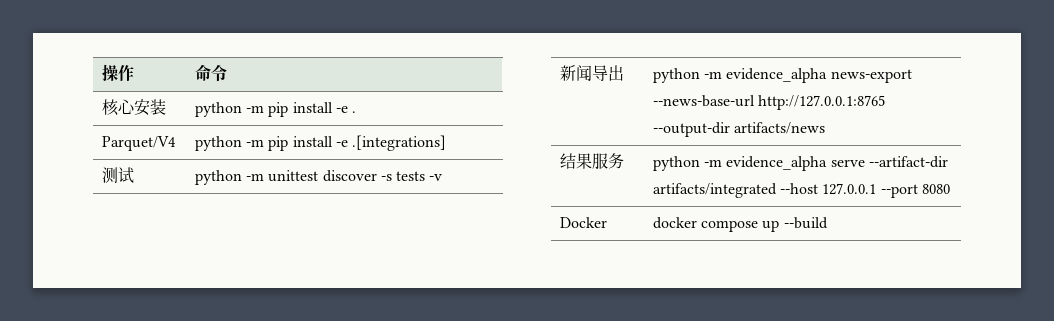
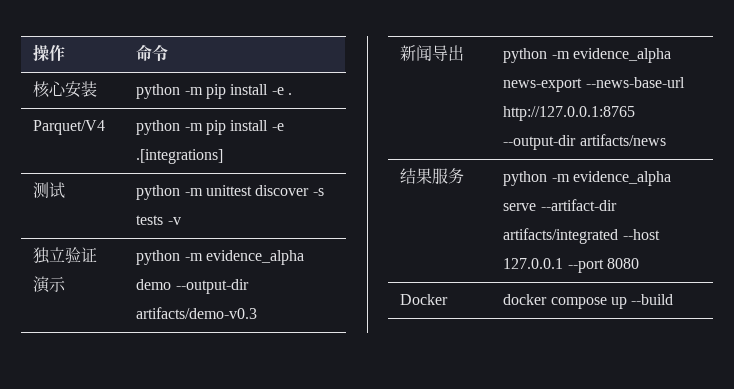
+ 独立验证演示 | python -m evidence_alpha demo --output-dir artifacts/demo-v0.3

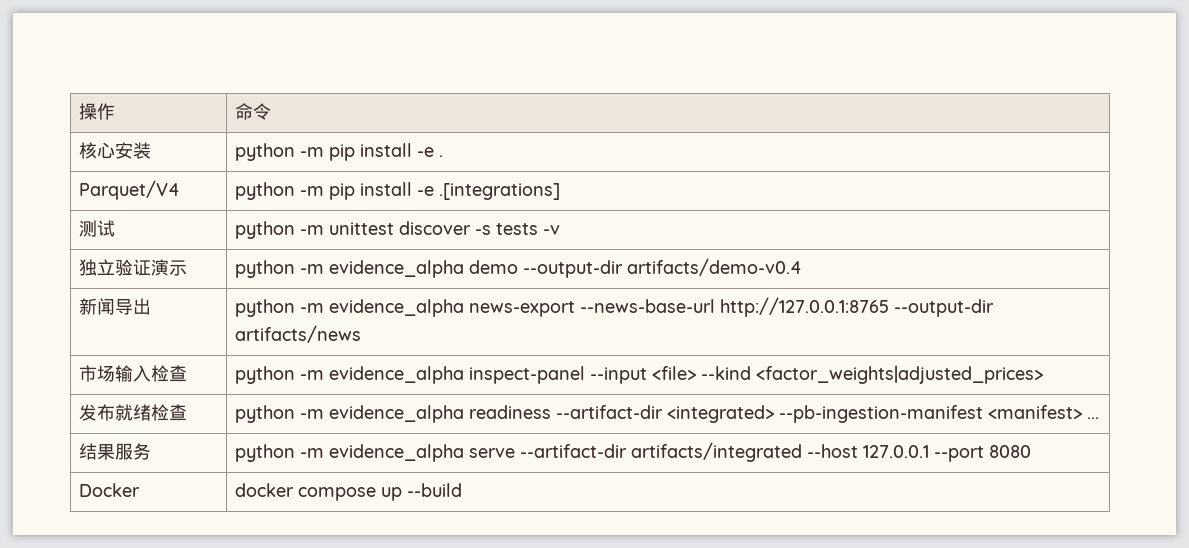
- 独立验证演示 | python -m evidence_alpha demo --output-dir artifacts/demo-v0.3
+ 独立验证演示 | python -m evidence_alpha demo --output-dir artifacts/demo-v0.4
+ 市场输入检查 | python -m evidence_alpha inspect-panel --input <file> --kind <factor_weights|adjusted_prices>
+ 发布就绪检查 | python -m evidence_alpha readiness --artifact-dir <integrated> --pb-ingestion-manifest <manifest> ...

